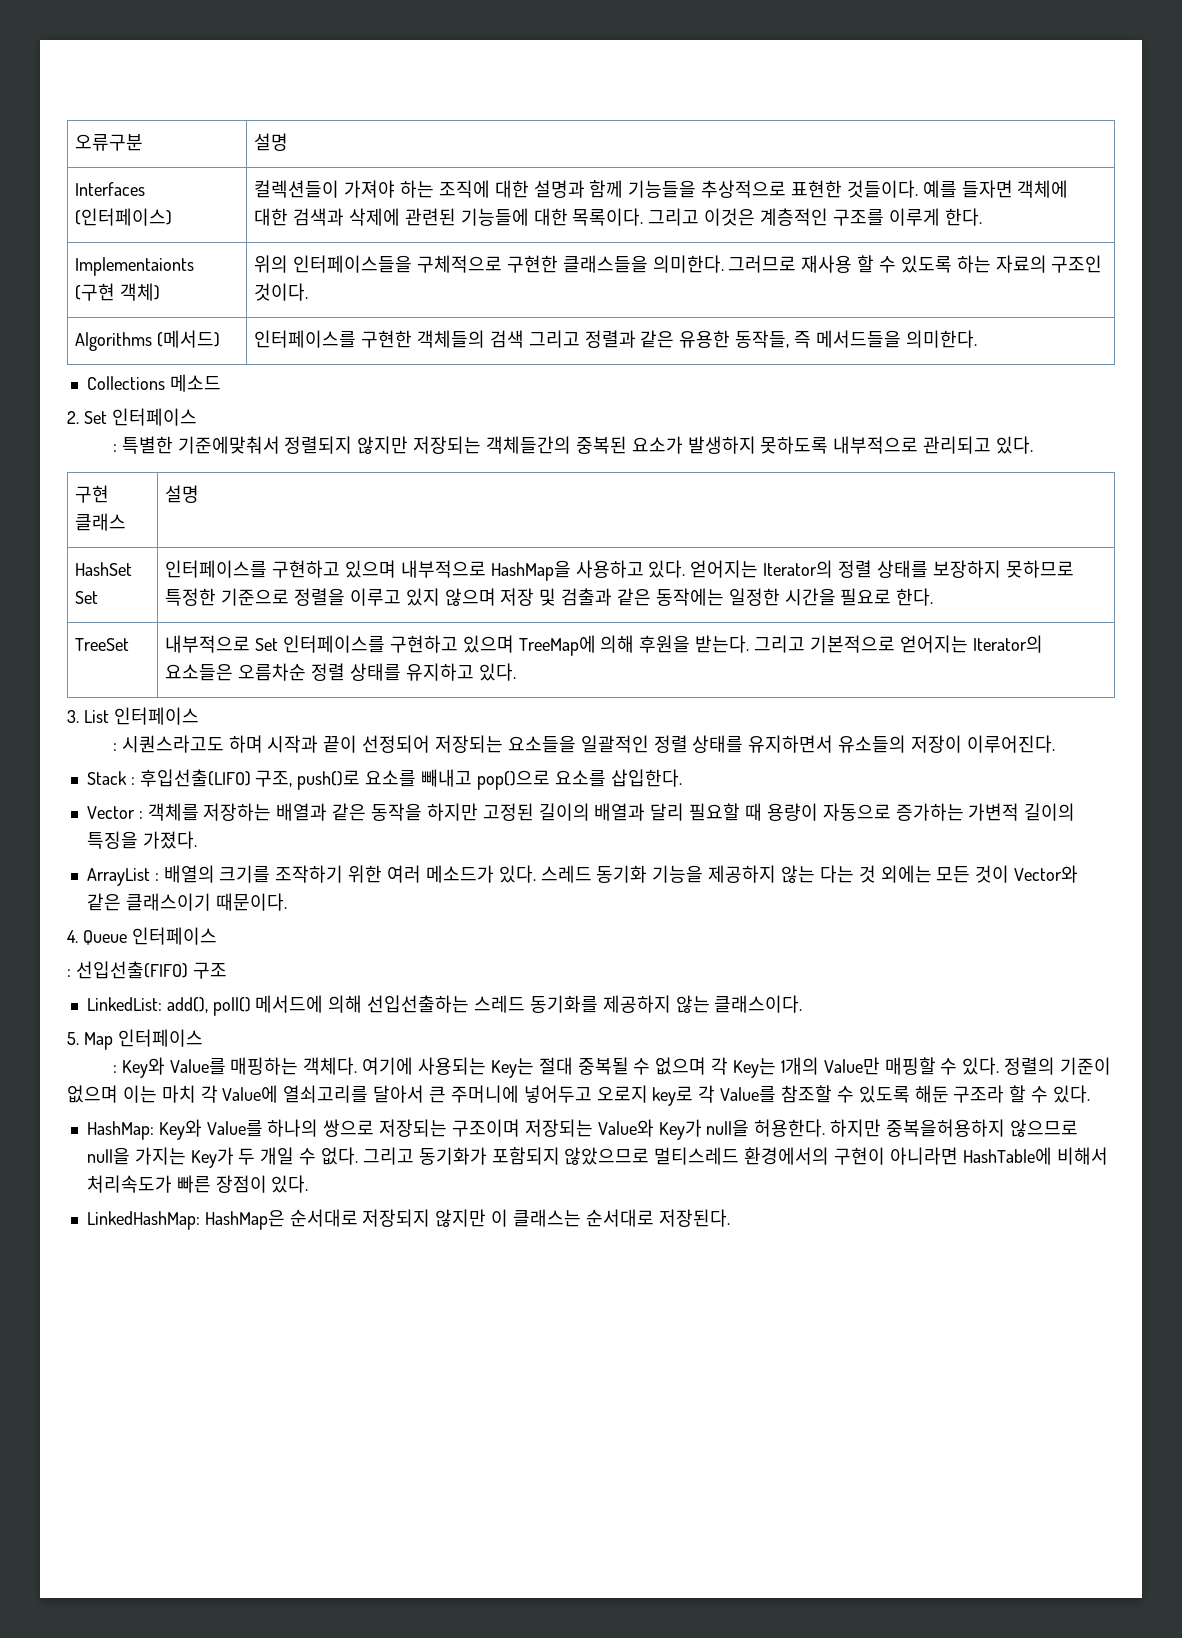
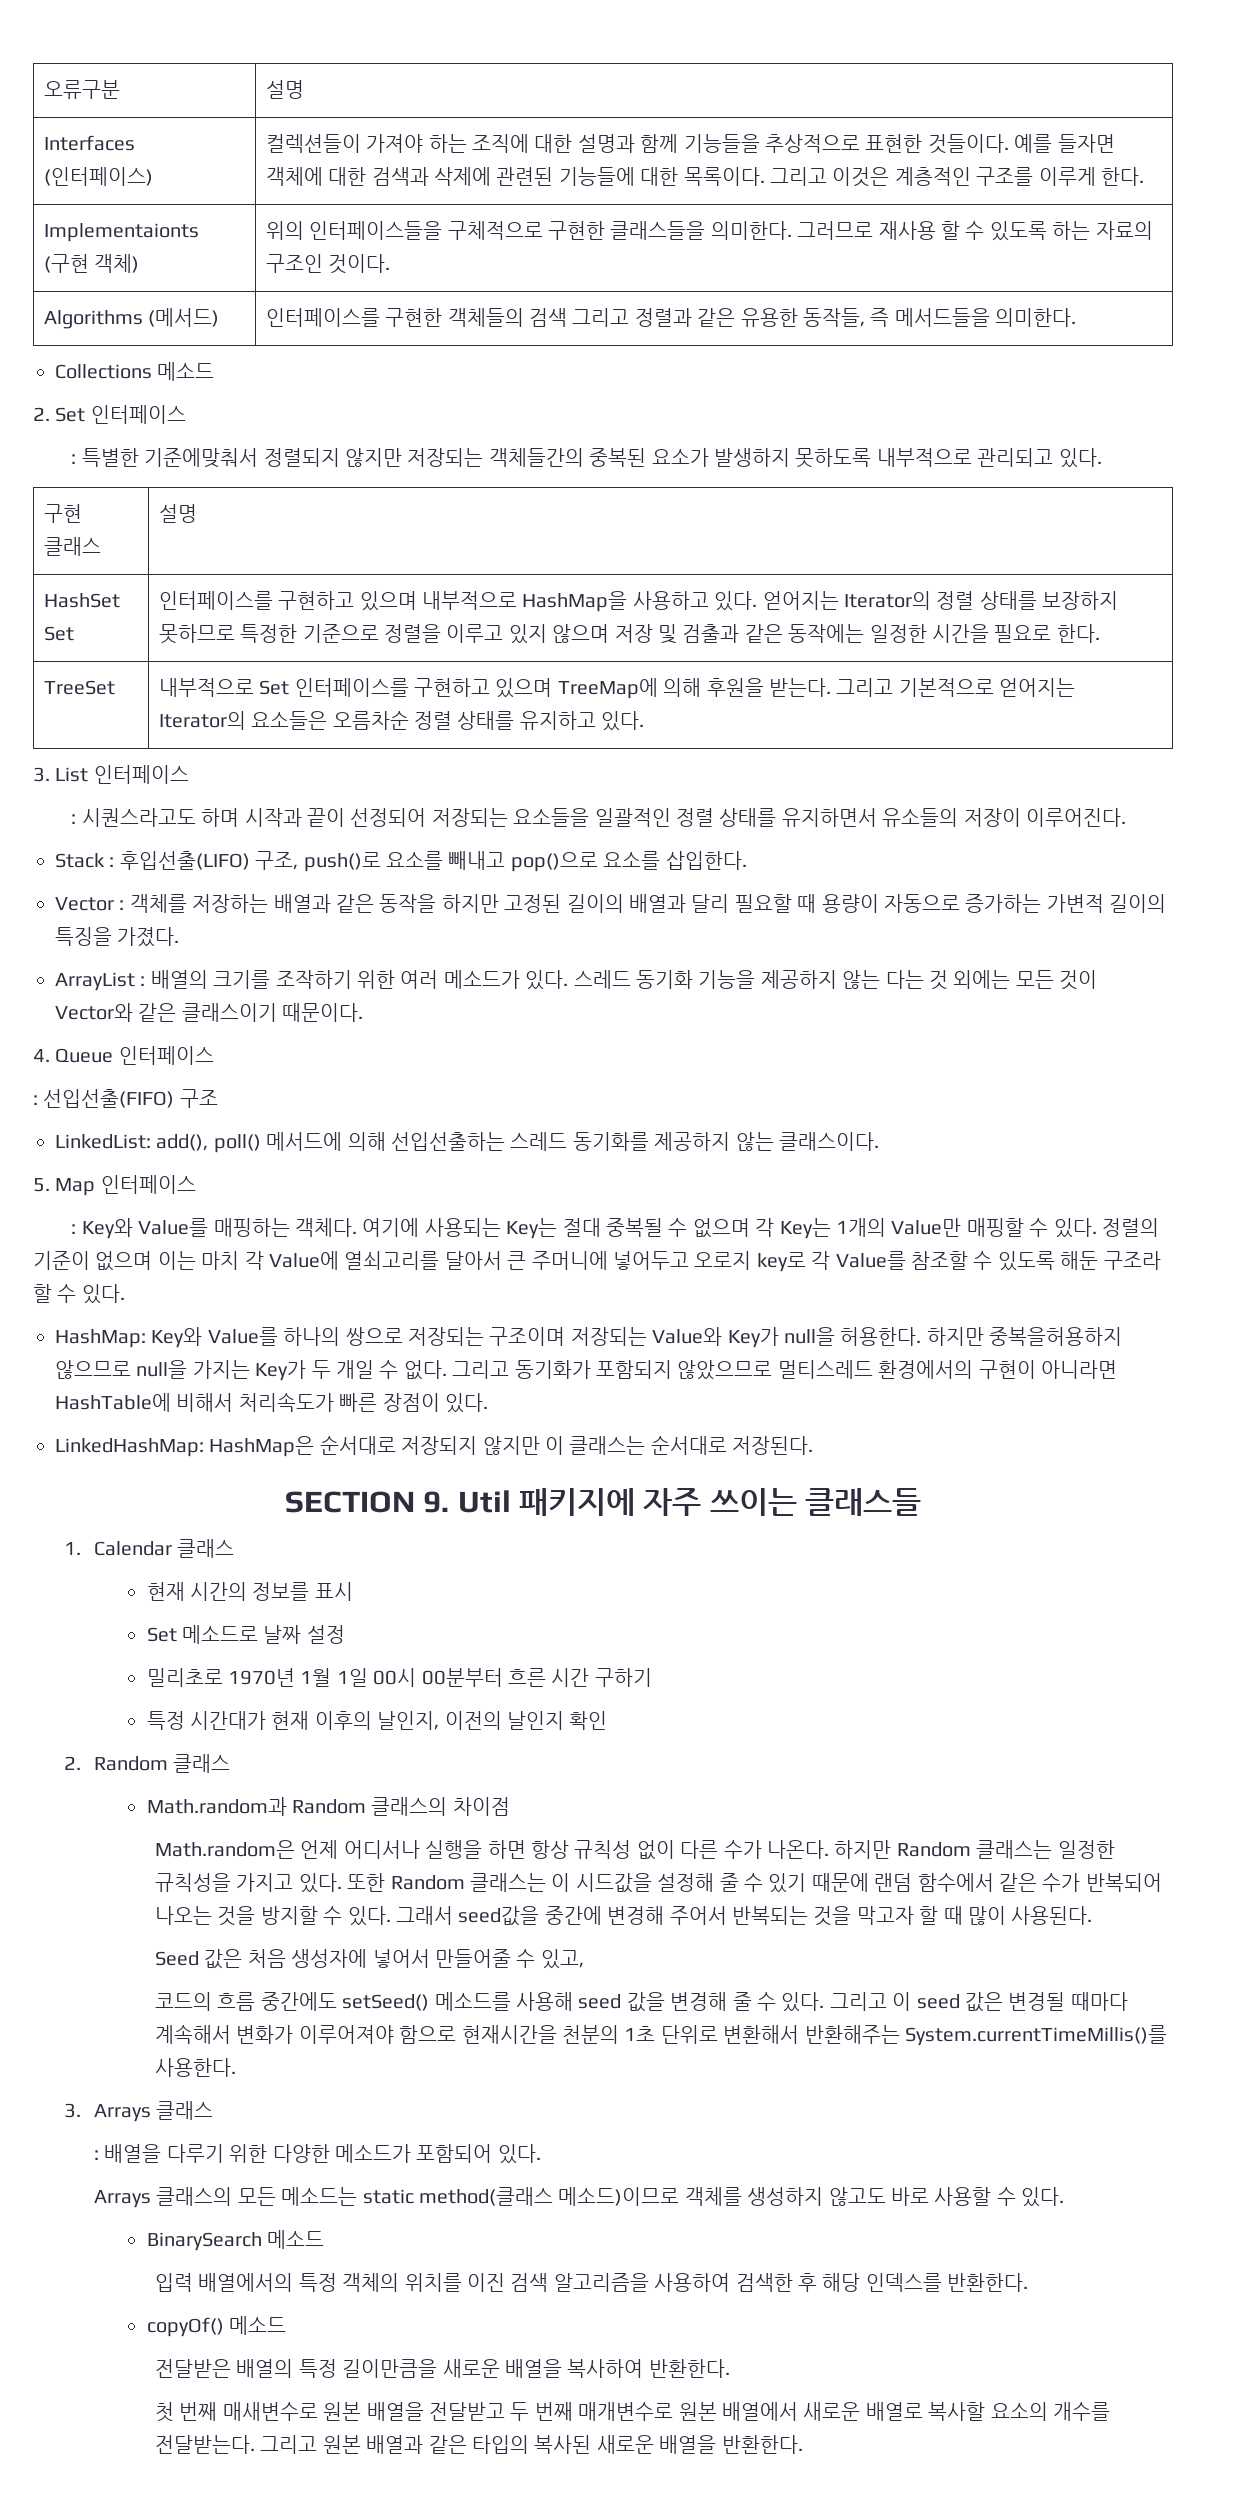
+ SECTION 9. Util 패키지에 자주 쓰이는 클래스들
+ 1. Calendar 클래스
+ 현재 시간의 정보를 표시
+ Set 메소드로 날짜 설정
+ 밀리초로 1970년 1월 1일 00시 00분부터 흐른 시간 구하기
+ 특정 시간대가 현재 이후의 날인지, 이전의 날인지 확인
+ 2. Random 클래스
+ Math.random과 Random 클래스의 차이점
+ Math.random은 언제 어디서나 실행을 하면 항상 규칙성 없이 다른 수가 나온다. 하지만 Random 클래스는 일정한 규칙성을 가지고 있다. 또한 Random 클래스는 이 시드값을 설정해 줄 수 있기 때문에 랜덤 함수에서 같은 수가 반복되어 나오는 것을 방지할 수 있다. 그래서 seed값을 중간에 변경해 주어서 반복되는 것을 막고자 할 때 많이 사용된다.
+ Seed 값은 처음 생성자에 넣어서 만들어줄 수 있고,
+ 코드의 흐름 중간에도 setSeed() 메소드를 사용해 seed 값을 변경해 줄 수 있다. 그리고 이 seed 값은 변경될 때마다 계속해서 변화가 이루어져야 함으로 현재시간을 천분의 1초 단위로 변환해서 반환해주는 System.currentTimeMillis()를 사용한다.
+ 3. Arrays 클래스
+ : 배열을 다루기 위한 다양한 메소드가 포함되어 있다.
+ Arrays 클래스의 모든 메소드는 static method(클래스 메소드)이므로 객체를 생성하지 않고도 바로 사용할 수 있다.
+ BinarySearch 메소드
+ 입력 배열에서의 특정 객체의 위치를 이진 검색 알고리즘을 사용하여 검색한 후 해당 인덱스를 반환한다.
+ copyOf() 메소드
+ 전달받은 배열의 특정 길이만큼을 새로운 배열을 복사하여 반환한다.
+ 첫 번째 매새변수로 원본 배열을 전달받고 두 번째 매개변수로 원본 배열에서 새로운 배열로 복사할 요소의 개수를 전달받는다. 그리고 원본 배열과 같은 타입의 복사된 새로운 배열을 반환한다.

